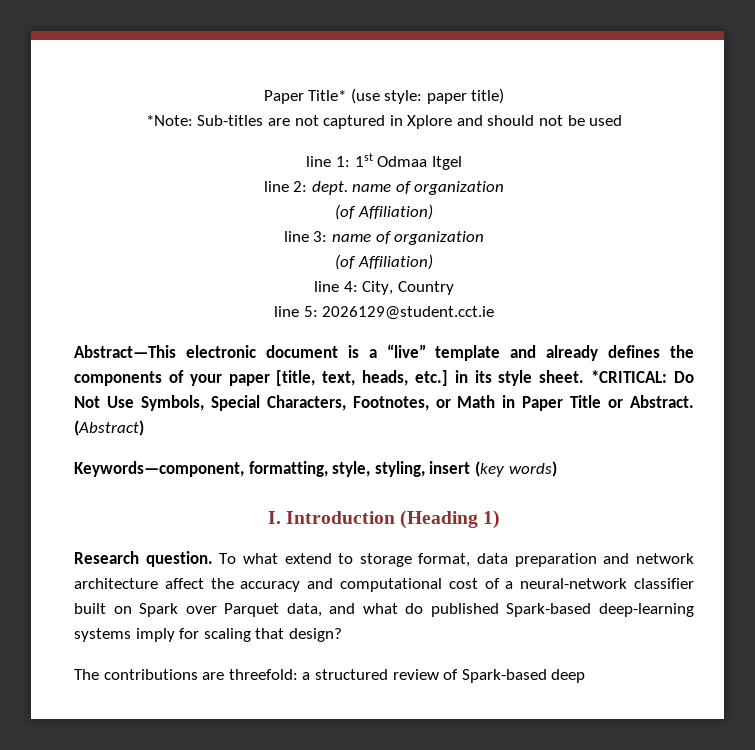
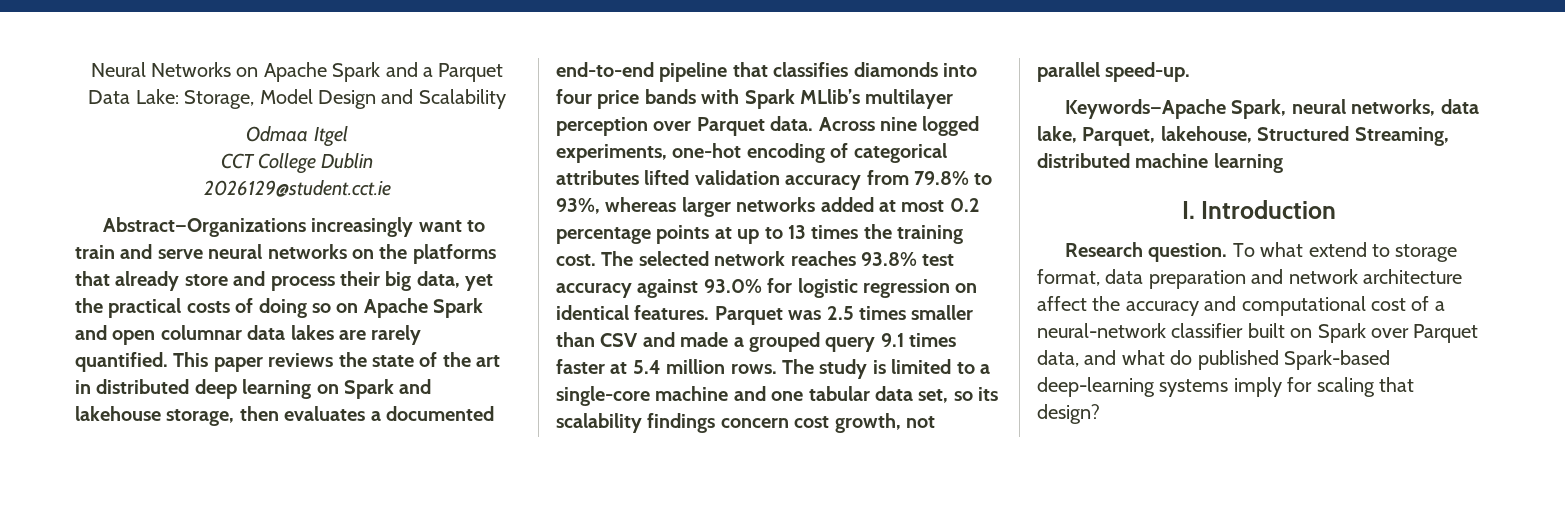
- Paper Title* (use style: paper title)
- *Note: Sub-titles are not captured in Xplore and should not be used
- line 1: 1st Odmaa Itgel
- line 2: dept. name of organization
- (of Affiliation)
- line 3: name of organization
- (of Affiliation)
- line 4: City, Country
- line 5: 2026129@student.cct.ie
- Abstract—This electronic document is a “live” template and already defines the components of your paper [title, text, heads, etc.] in its style sheet. *CRITICAL: Do Not Use Symbols, Special Characters, Footnotes, or Math in Paper Title or Abstract. (Abstract)
- Keywords—component, formatting, style, styling, insert (key words)
+ Neural Networks on Apache Spark and a Parquet Data Lake: Storage, Model Design and Scalability
+ Odmaa Itgel
+ CCT College Dublin
+ 2026129@student.cct.ie
+ Abstract—Organizations increasingly want to train and serve neural networks on the platforms that already store and process their big data, yet the practical costs of doing so on Apache Spark and open columnar data lakes are rarely quantified. This paper reviews the state of the art in distributed deep learning on Spark and lakehouse storage, then evaluates a documented end-to-end pipeline that classifies diamonds into four price bands with Spark MLlib’s multilayer perception over Parquet data. Across nine logged experiments, one-hot encoding of categorical attributes lifted validation accuracy from 79.8% to 93%, whereas larger networks added at most 0.2 percentage points at up to 13 times the training cost. The selected network reaches 93.8% test accuracy against 93.0% for logistic regression on identical features. Parquet was 2.5 times smaller than CSV and made a grouped query 9.1 times faster at 5.4 million rows. The study is limited to a single-core machine and one tabular data set, so its scalability findings concern cost growth, not parallel speed-up.
+ Keywords—Apache Spark, neural networks, data lake, Parquet, lakehouse, Structured Streaming, distributed machine learning
- I. Introduction (Heading 1)
+ I. Introduction
- The contributions are threefold: a structured review of Spark-based deep

